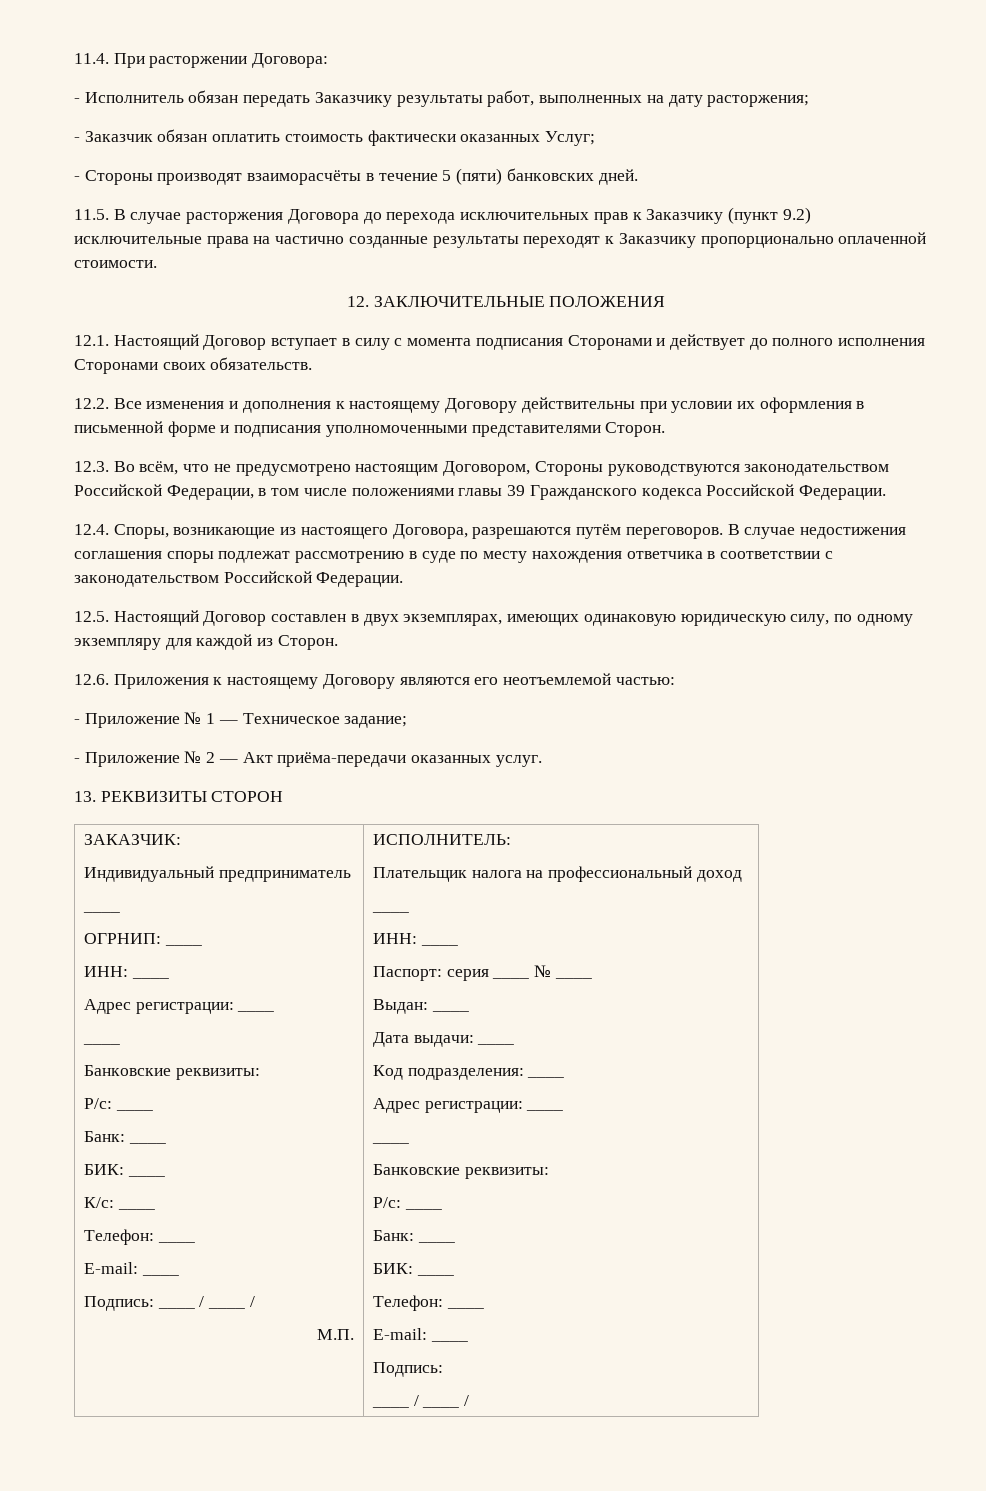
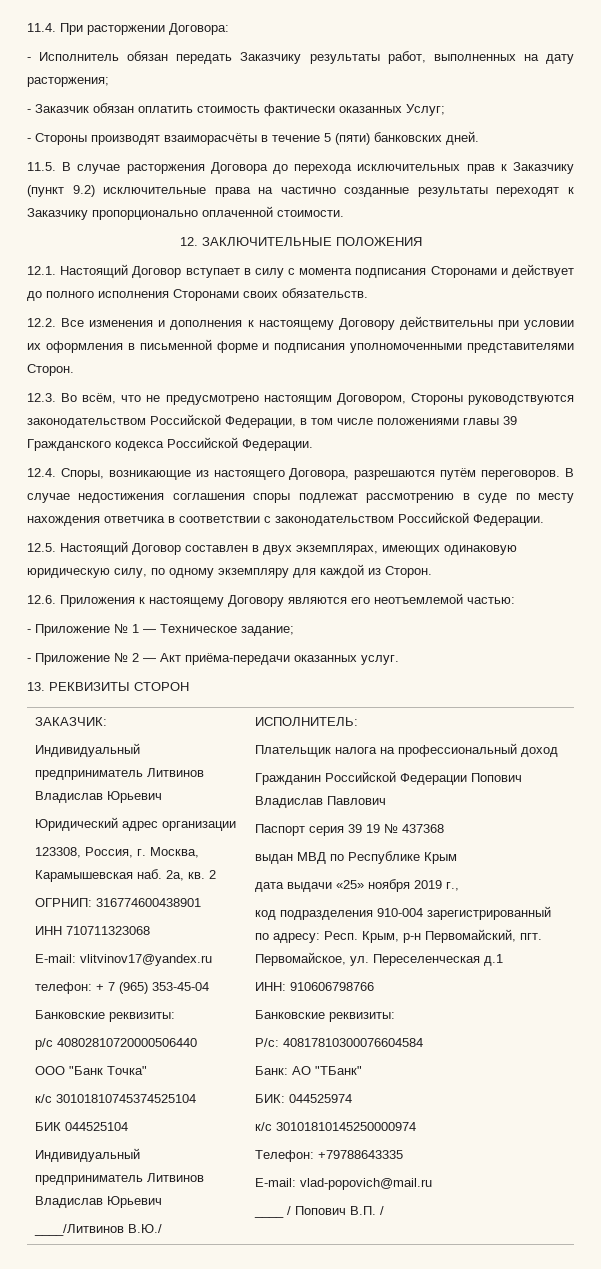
  ЗАКАЗЧИК:
- Индивидуальный предприниматель
- ____
- ОГРНИП: ____
- ИНН: ____
- Адрес регистрации: ____
- ____
+ Индивидуальный предприниматель Литвинов Владислав Юрьевич
+ Юридический адрес организации
+ 123308, Россия, г. Москва, Карамышевская наб. 2а, кв. 2
+ ОГРНИП: 316774600438901
+ ИНН 710711323068
+ E-mail: vlitvinov17@yandex.ru
+ телефон: + 7 (965) 353-45-04
  Банковские реквизиты:
- Р/с: ____
- Банк: ____
- БИК: ____
- К/с: ____
- Телефон: ____
- E-mail: ____
- Подпись: ____ / ____ /
- М.П.
+ р/c 40802810720000506440
+ ООО "Банк Точка"
+ к/c 30101810745374525104
+ БИК 044525104
+ Индивидуальный предприниматель Литвинов Владислав Юрьевич
+ ____/Литвинов В.Ю./
  Плательщик налога на профессиональный доход
- ____
- ИНН: ____
- Паспорт: серия ____ № ____
- Выдан: ____
- Дата выдачи: ____
- Код подразделения: ____
- Адрес регистрации: ____
- ____
+ Гражданин Российской Федерации Попович Владислав Павлович
+ Паспорт серия 39 19 № 437368
+ выдан МВД по Республике Крым
+ дата выдачи «25» ноября 2019 г.,
+ код подразделения 910-004 зарегистрированный по адресу: Респ. Крым, р-н Первомайский, пгт. Первомайское, ул. Переселенческая д.1
+ ИНН: 910606798766
  Банковские реквизиты:
- Р/с: ____
- Банк: ____
- БИК: ____
- Телефон: ____
- E-mail: ____
- Подпись:
- ____ / ____ /
+ Р/с: 40817810300076604584
+ Банк: АО "ТБанк"
+ БИК: 044525974
+ к/с 30101810145250000974
+ Телефон: +79788643335
+ E-mail: vlad-popovich@mail.ru
+ ____ / Попович В.П. /

